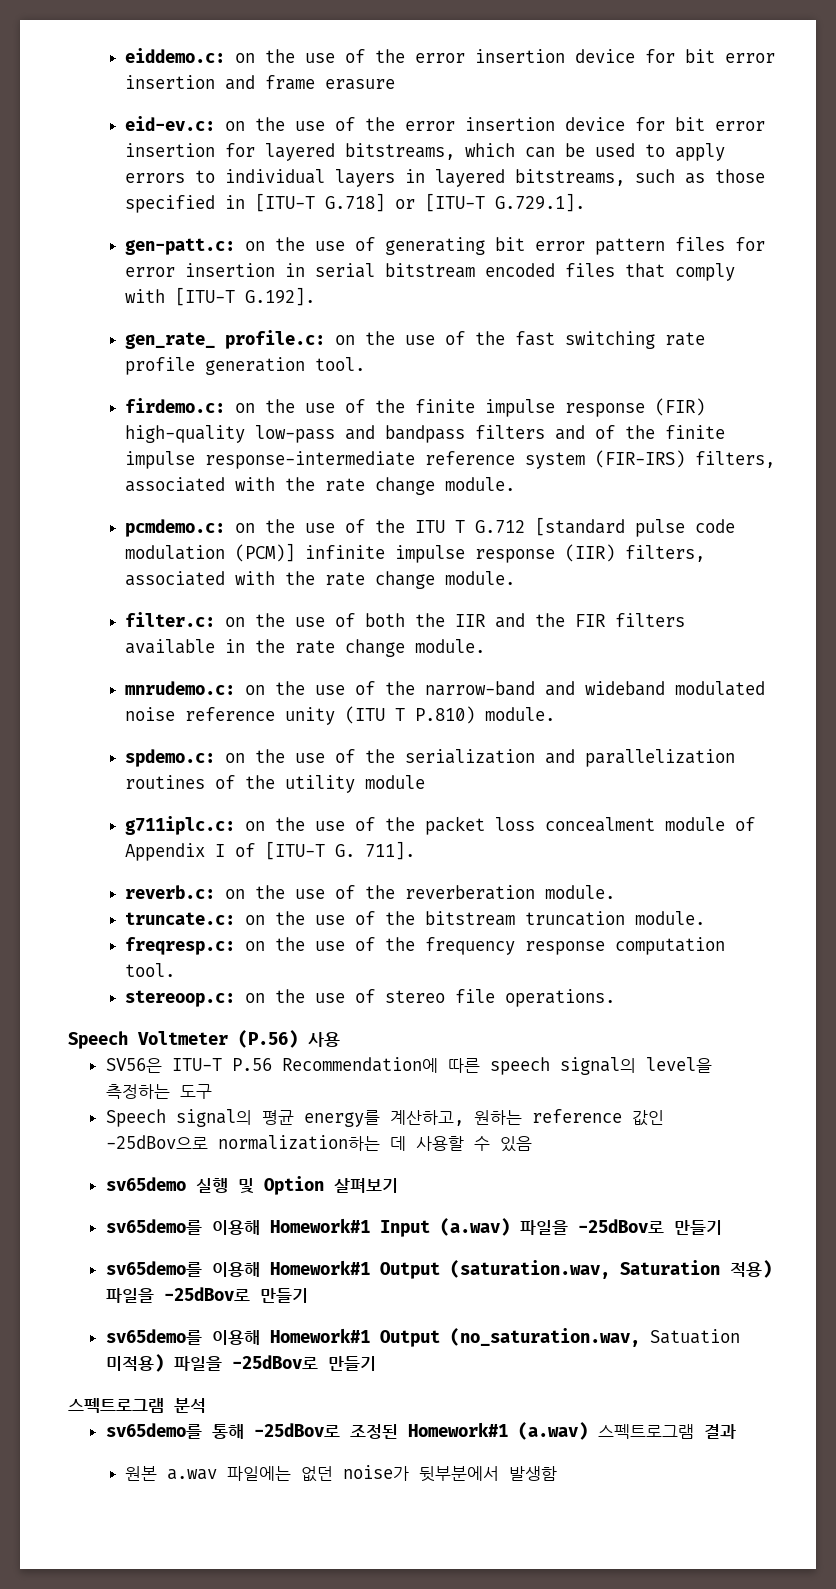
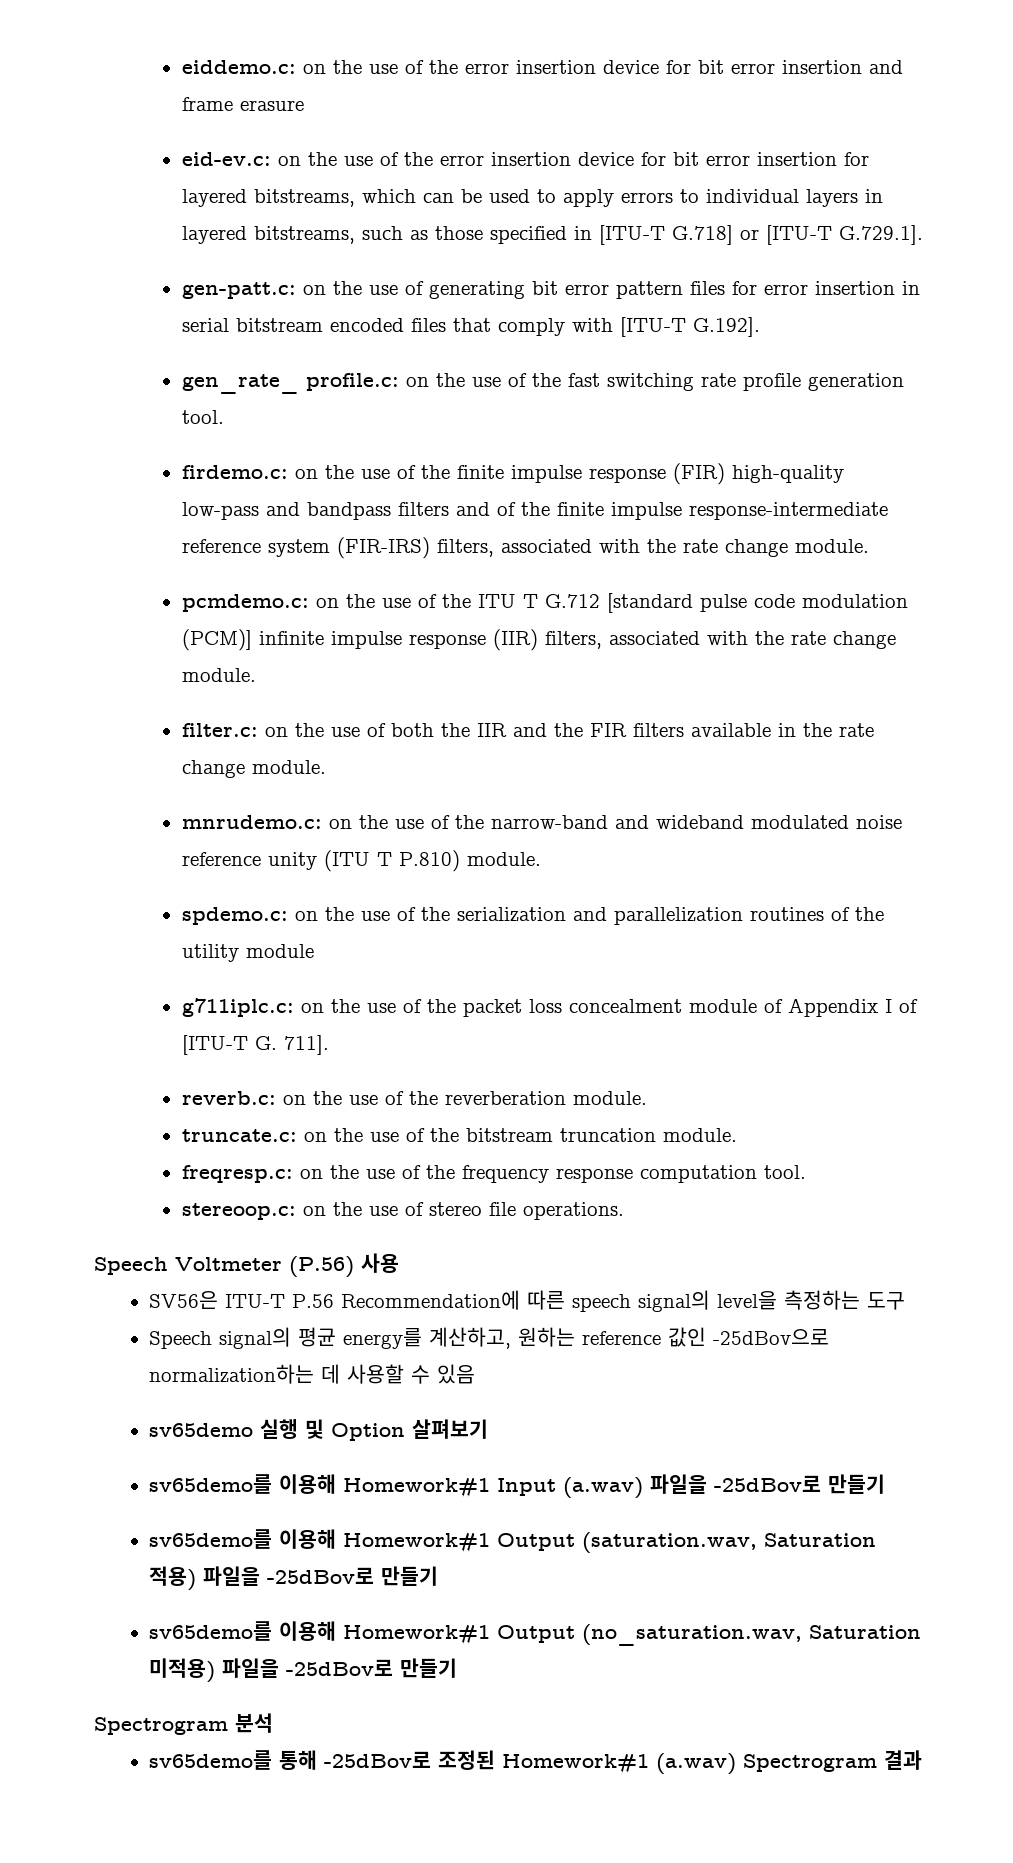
- sv65demo를 이용해 Homework#1 Output (no_saturation.wav, Satuation 미적용) 파일을 -25dBov로 만들기
+ sv65demo를 이용해 Homework#1 Output (no_saturation.wav, Saturation 미적용) 파일을 -25dBov로 만들기
- 스펙트로그램 분석
+ Spectrogram 분석
- sv65demo를 통해 -25dBov로 조정된 Homework#1 (a.wav) 스펙트로그램 결과
+ sv65demo를 통해 -25dBov로 조정된 Homework#1 (a.wav) Spectrogram 결과
- 원본 a.wav 파일에는 없던 noise가 뒷부분에서 발생함

